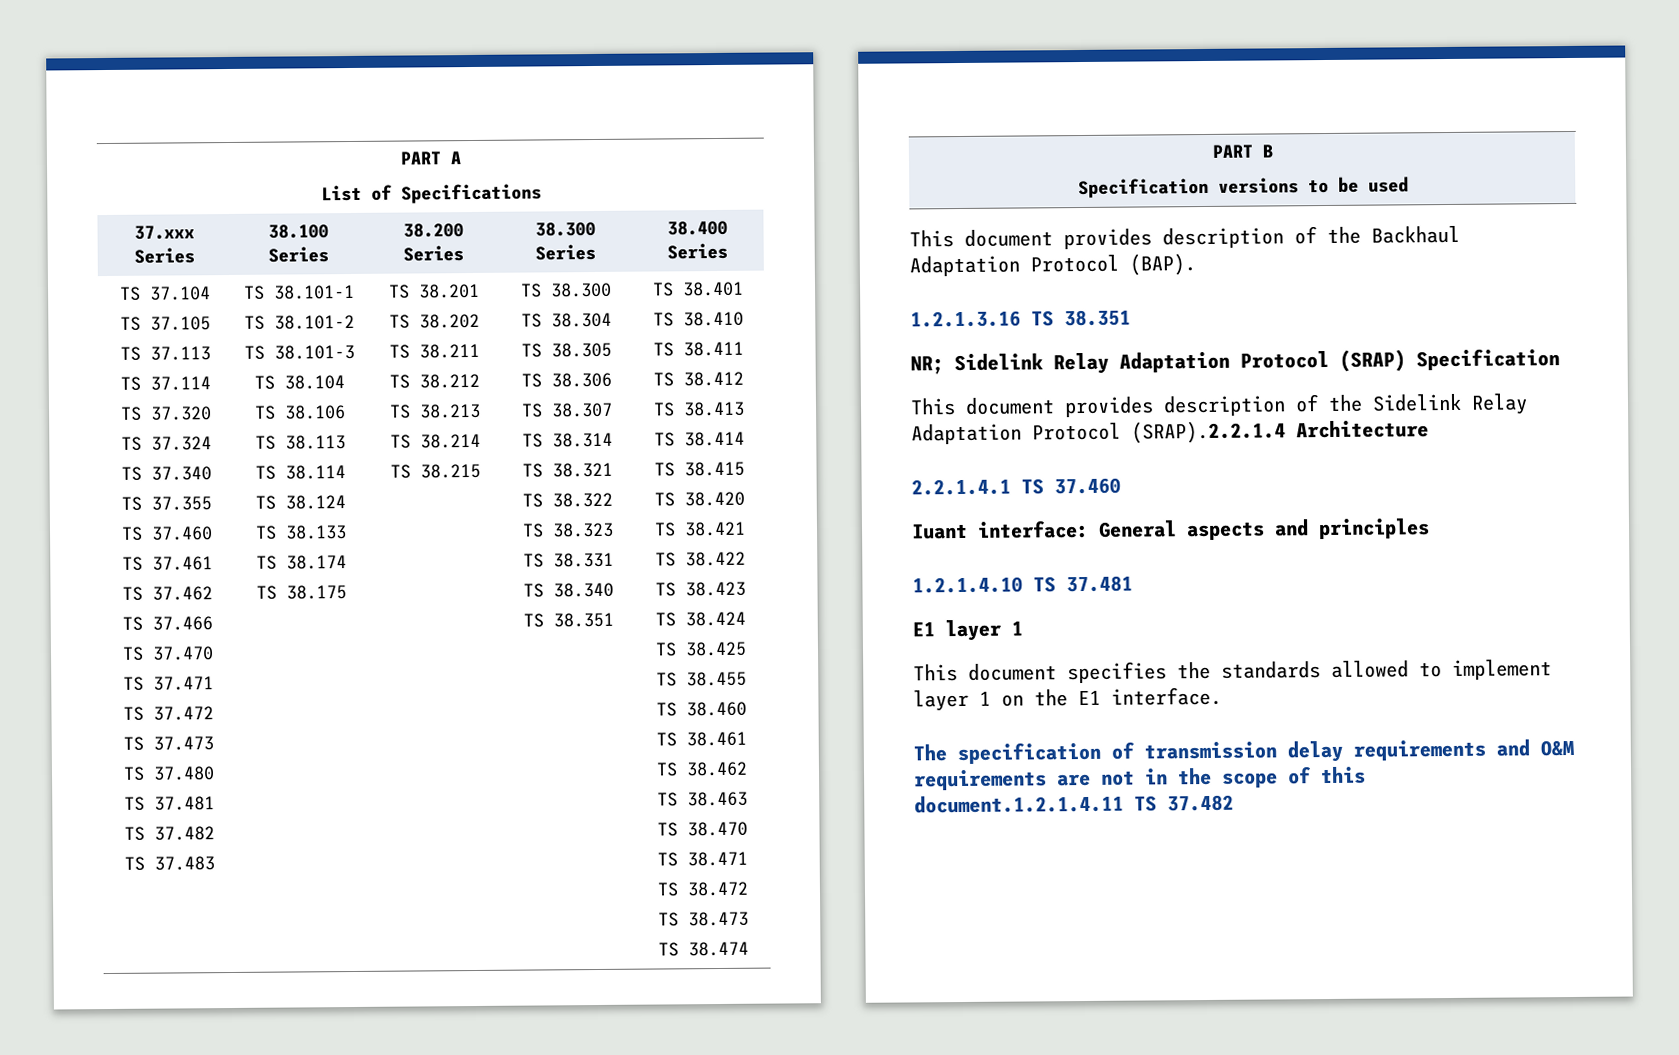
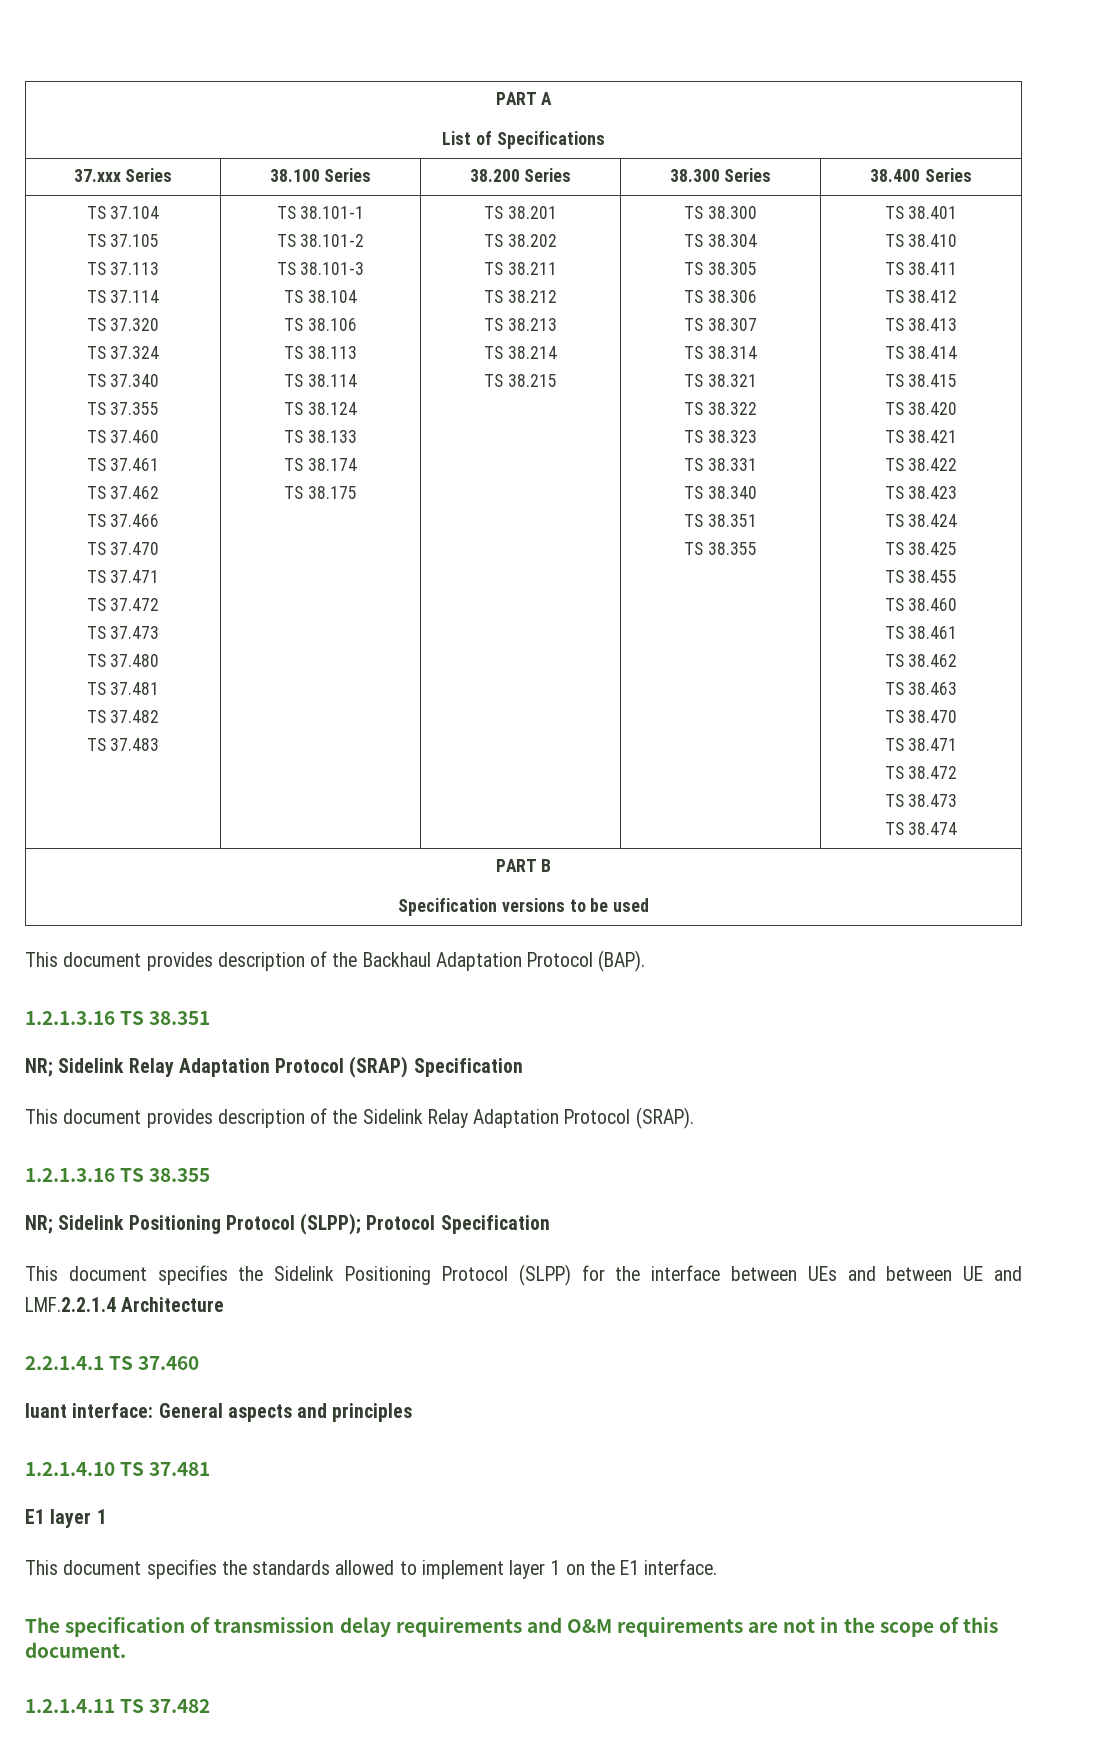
  TS 38.340
  TS 38.351
+ TS 38.355
- This document provides description of the Sidelink Relay Adaptation Protocol (SRAP).2.2.1.4 Architecture
+ This document provides description of the Sidelink Relay Adaptation Protocol (SRAP).
+ 1.2.1.3.16 TS 38.355
+ NR; Sidelink Positioning Protocol (SLPP); Protocol Specification
+ This document specifies the Sidelink Positioning Protocol (SLPP) for the interface between UEs and between UE and LMF.2.2.1.4 Architecture
- The specification of transmission delay requirements and O&M requirements are not in the scope of this document.1.2.1.4.11 TS 37.482
+ The specification of transmission delay requirements and O&M requirements are not in the scope of this document.
+ 1.2.1.4.11 TS 37.482

